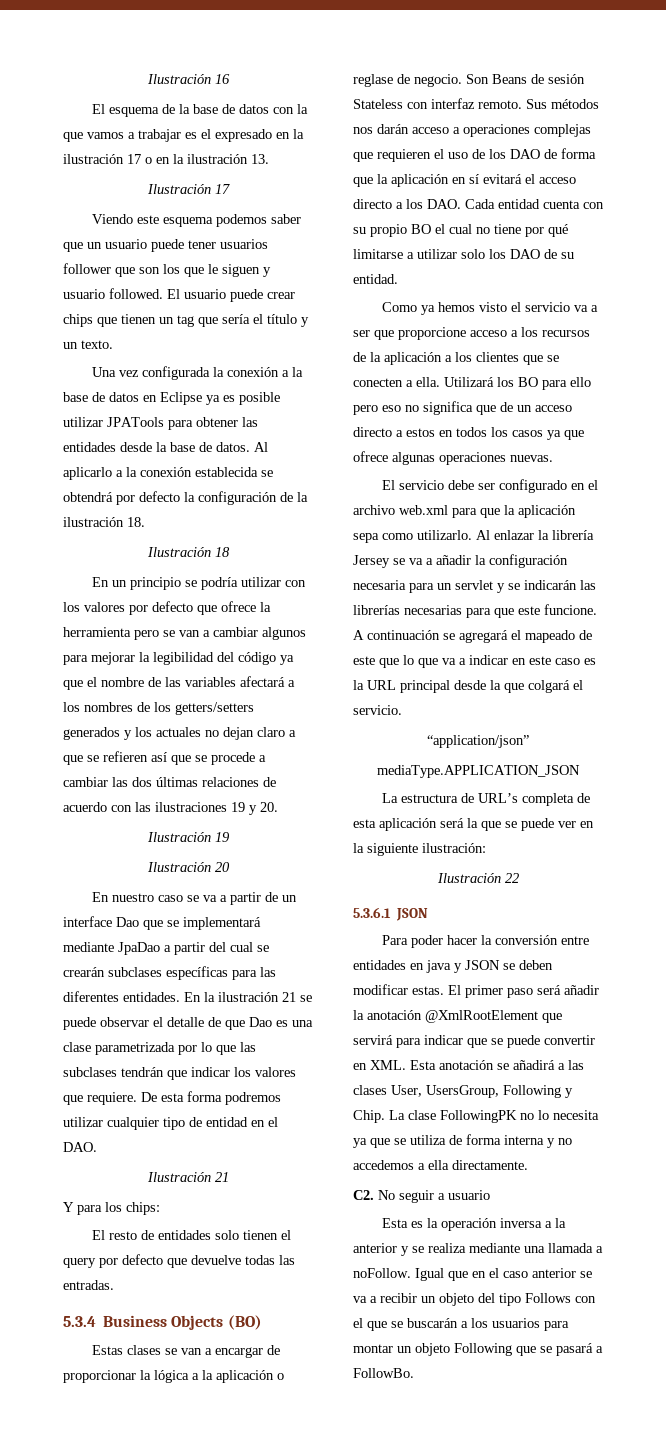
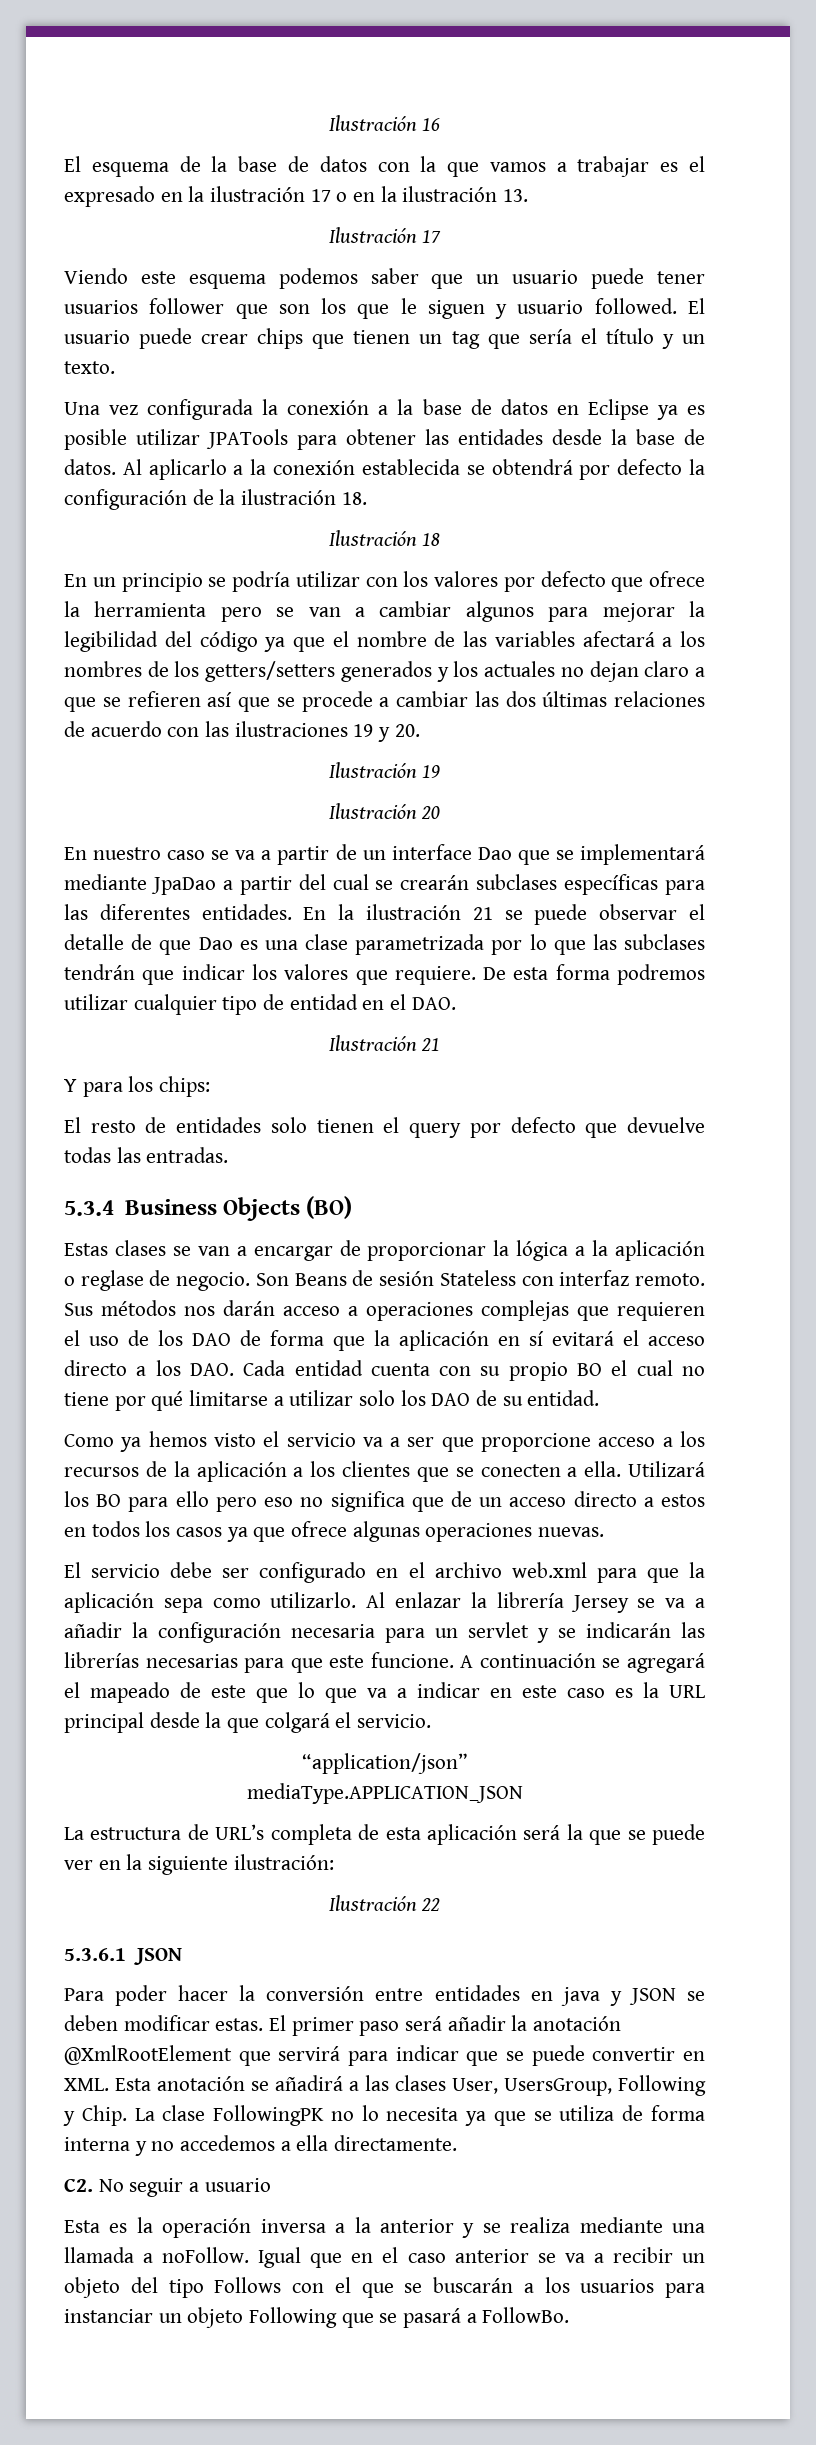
- Igual que en el caso anterior se va a recibir un objeto del tipo Follows con el que se buscarán a los usuarios para montar un objeto Following que se pasará a FollowBo.
+ Igual que en el caso anterior se va a recibir un objeto del tipo Follows con el que se buscarán a los usuarios para instanciar un objeto Following que se pasará a FollowBo.

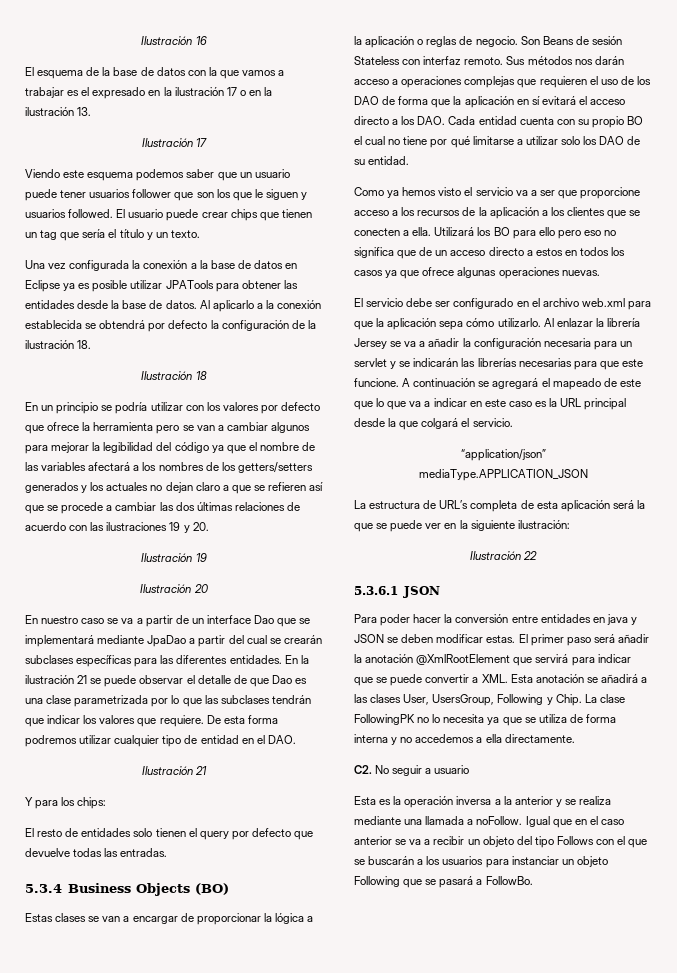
- Viendo este esquema podemos saber que un usuario puede tener usuarios follower que son los que le siguen y usuario followed.
+ Viendo este esquema podemos saber que un usuario puede tener usuarios follower que son los que le siguen y usuarios followed.
- Estas clases se van a encargar de proporcionar la lógica a la aplicación o reglase de negocio.
+ Estas clases se van a encargar de proporcionar la lógica a la aplicación o reglas de negocio.
- El servicio debe ser configurado en el archivo web.xml para que la aplicación sepa como utilizarlo.
+ El servicio debe ser configurado en el archivo web.xml para que la aplicación sepa cómo utilizarlo.
- El primer paso será añadir la anotación @XmlRootElement que servirá para indicar que se puede convertir en XML. Esta anotación se añadirá a las clases User, UsersGroup, Following y Chip.
+ El primer paso será añadir la anotación @XmlRootElement que servirá para indicar que se puede convertir a XML. Esta anotación se añadirá a las clases User, UsersGroup, Following y Chip.

